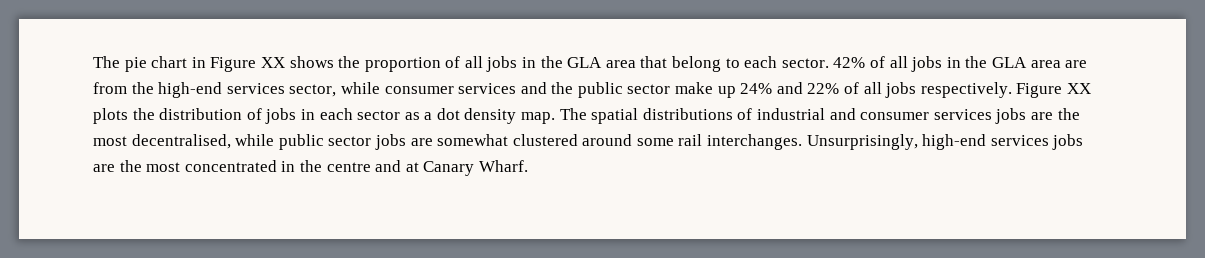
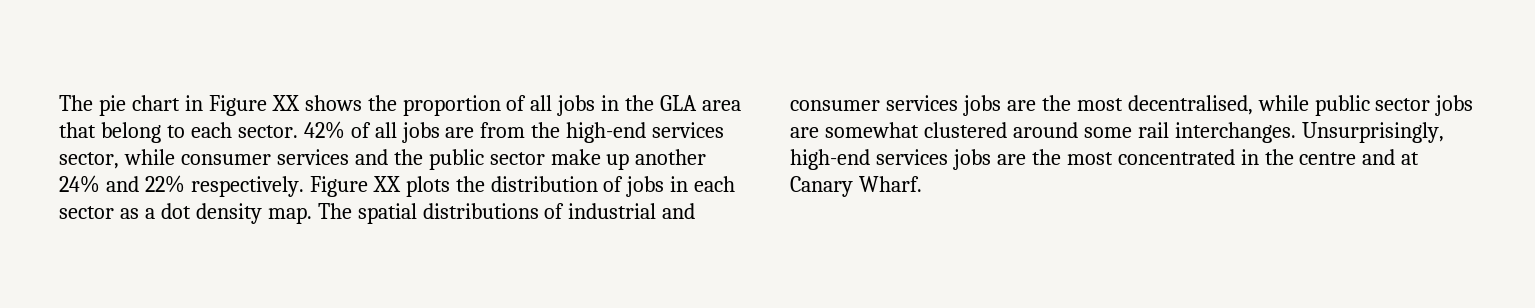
- 42% of all jobs in the GLA area are from the high-end services sector, while consumer services and the public sector make up 24% and 22% of all jobs respectively.
+ 42% of all jobs are from the high-end services sector, while consumer services and the public sector make up another 24% and 22% respectively.

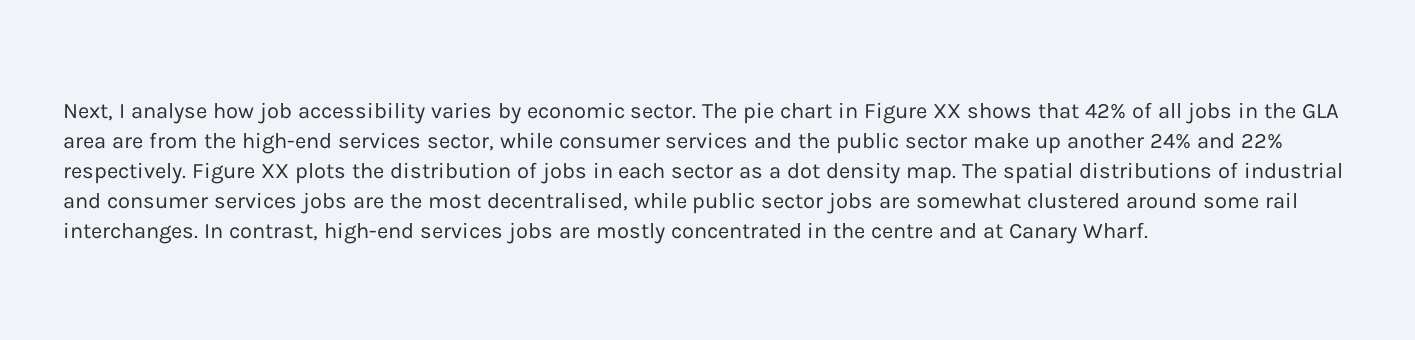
+ Next, I analyse how job accessibility varies by economic sector.
- The pie chart in Figure XX shows the proportion of all jobs in the GLA area that belong to each sector. 42% of all jobs are from the high-end services sector, while consumer services and the public sector make up another 24% and 22% respectively.
+ The pie chart in Figure XX shows that 42% of all jobs in the GLA area are from the high-end services sector, while consumer services and the public sector make up another 24% and 22% respectively.
- Unsurprisingly, high-end services jobs are the most concentrated in the centre and at Canary Wharf.
+ In contrast, high-end services jobs are mostly concentrated in the centre and at Canary Wharf.

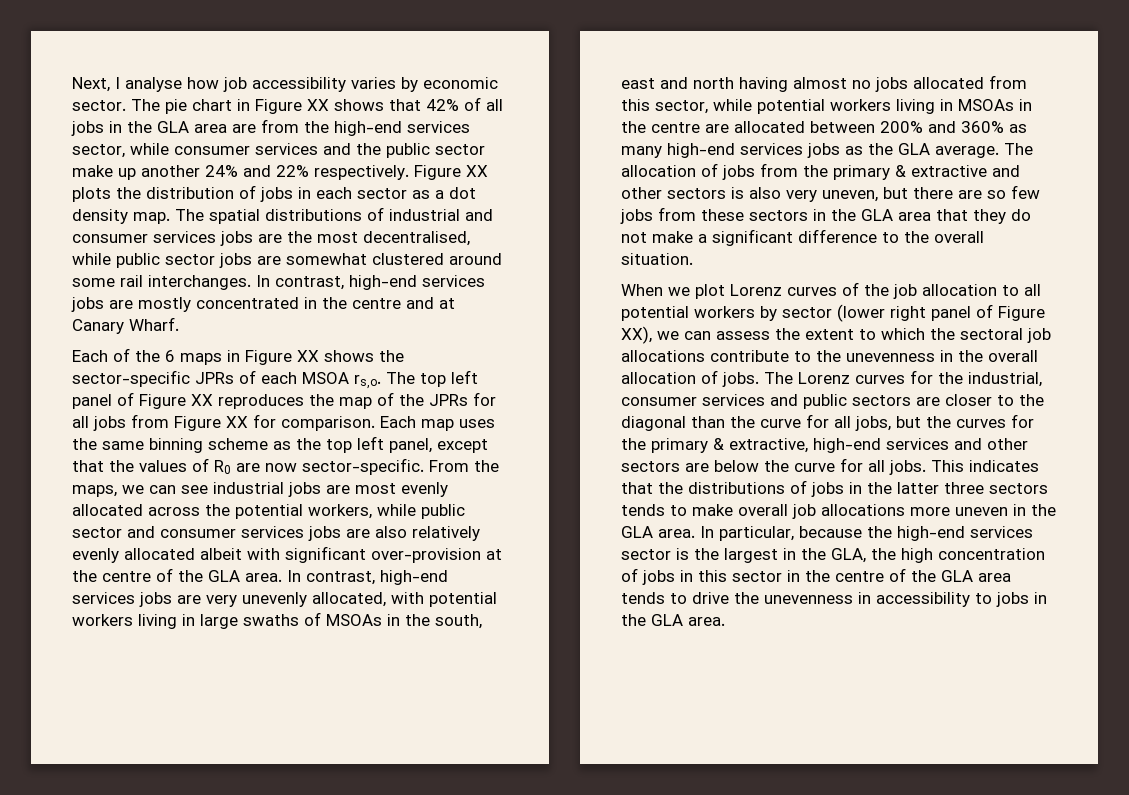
+ Each of the 6 maps in Figure XX shows the sector-specific JPRs of each MSOA rs,o. The top left panel of Figure XX reproduces the map of the JPRs for all jobs from Figure XX for comparison. Each map uses the same binning scheme as the top left panel, except that the values of R0 are now sector-specific. From the maps, we can see industrial jobs are most evenly allocated across the potential workers, while public sector and consumer services jobs are also relatively evenly allocated albeit with significant over-provision at the centre of the GLA area. In contrast, high-end services jobs are very unevenly allocated, with potential workers living in large swaths of MSOAs in the south, east and north having almost no jobs allocated from this sector, while potential workers living in MSOAs in the centre are allocated between 200% and 360% as many high-end services jobs as the GLA average. The allocation of jobs from the primary & extractive and other sectors is also very uneven, but there are so few jobs from these sectors in the GLA area that they do not make a significant difference to the overall situation.
+ When we plot Lorenz curves of the job allocation to all potential workers by sector (lower right panel of Figure XX), we can assess the extent to which the sectoral job allocations contribute to the unevenness in the overall allocation of jobs. The Lorenz curves for the industrial, consumer services and public sectors are closer to the diagonal than the curve for all jobs, but the curves for the primary & extractive, high-end services and other sectors are below the curve for all jobs. This indicates that the distributions of jobs in the latter three sectors tends to make overall job allocations more uneven in the GLA area. In particular, because the high-end services sector is the largest in the GLA, the high concentration of jobs in this sector in the centre of the GLA area tends to drive the unevenness in accessibility to jobs in the GLA area.

